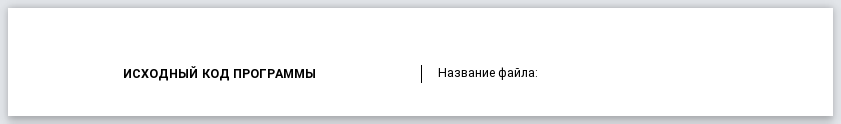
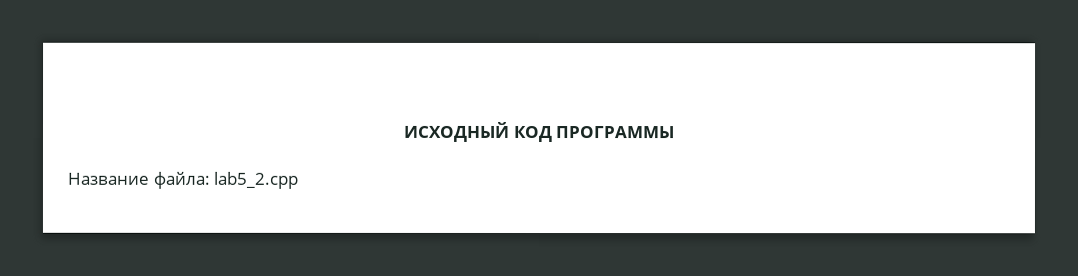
- Название файла:
+ Название файла: lab5_2.cpp

